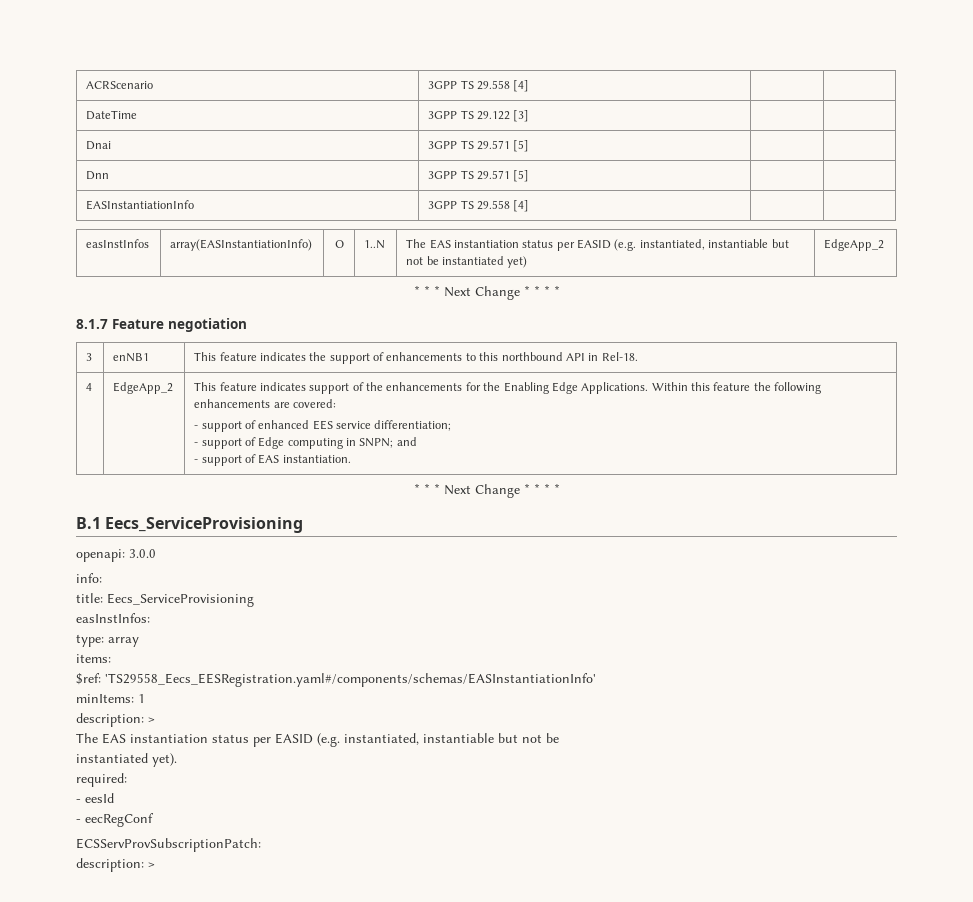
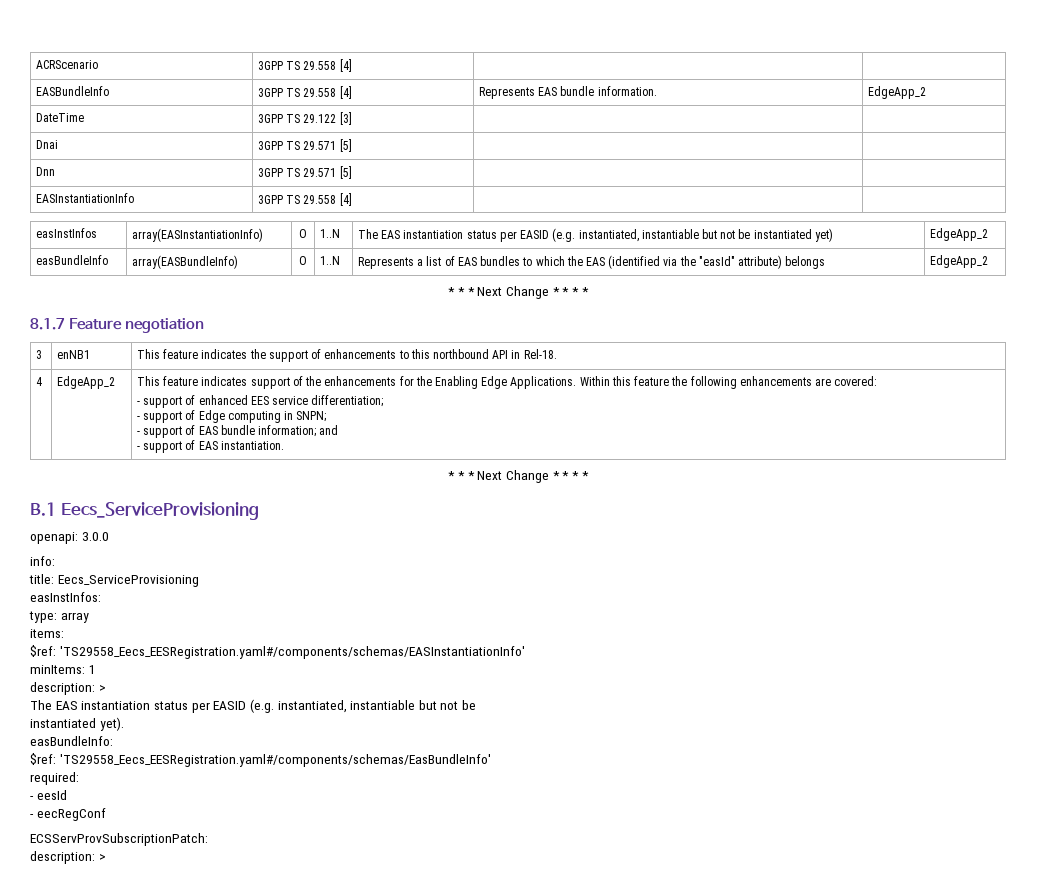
+ EASBundleInfo | 3GPP TS 29.558 [4] | Represents EAS bundle information. | EdgeApp_2
+ easBundleInfo | array(EASBundleInfo) | O | 1..N | Represents a list of EAS bundles to which the EAS (identified via the "easId" attribute) belongs | EdgeApp_2
- - support of Edge computing in SNPN; and
+ - support of Edge computing in SNPN;
+ - support of EAS bundle information; and
+ easBundleInfo:
+ $ref: 'TS29558_Eecs_EESRegistration.yaml#/components/schemas/EasBundleInfo'

